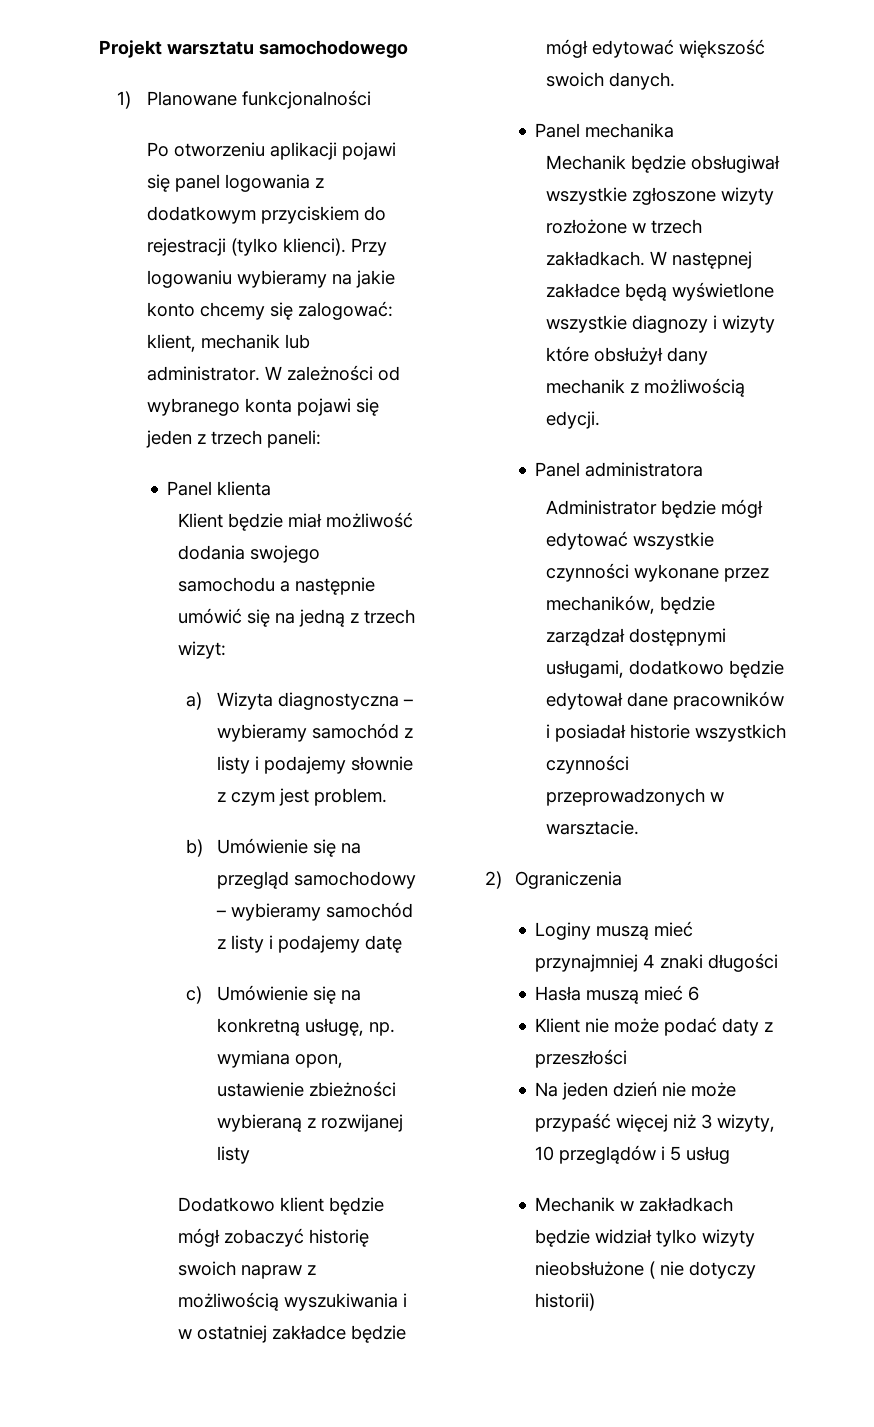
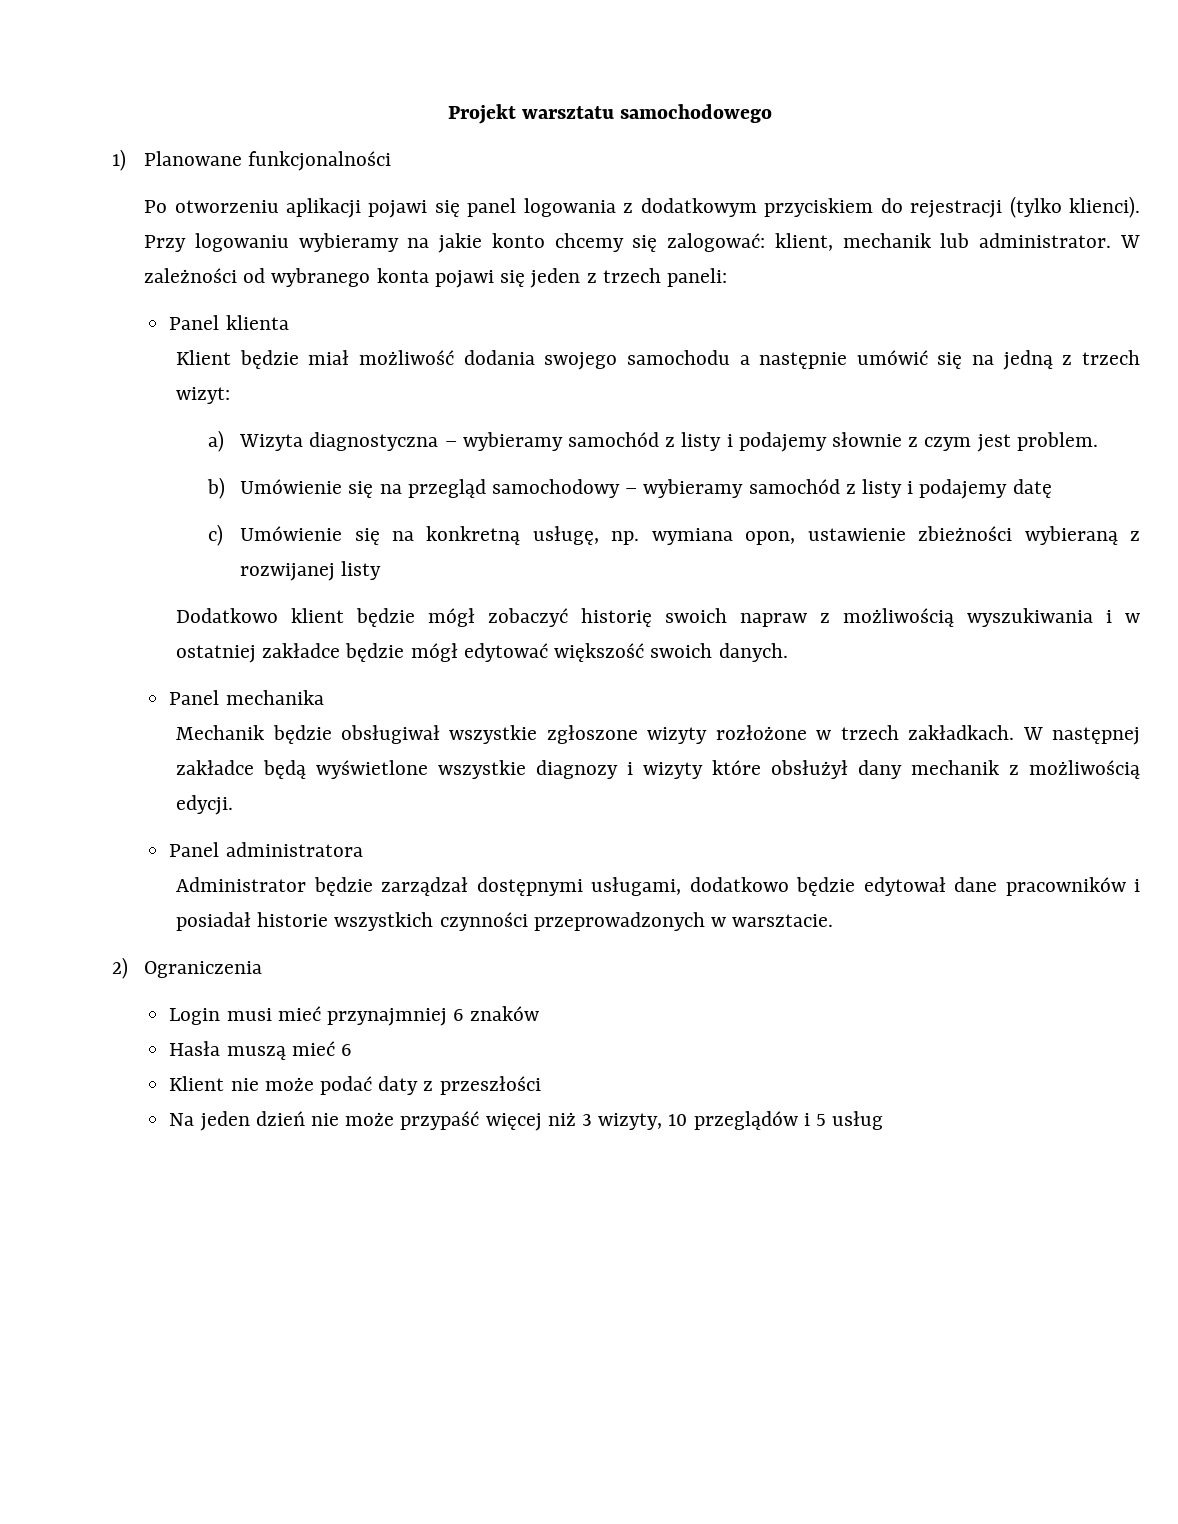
- Administrator będzie mógł edytować wszystkie czynności wykonane przez mechaników, będzie zarządzał dostępnymi usługami, dodatkowo będzie edytował dane pracowników i posiadał historie wszystkich czynności przeprowadzonych w warsztacie.
+ Administrator będzie zarządzał dostępnymi usługami, dodatkowo będzie edytował dane pracowników i posiadał historie wszystkich czynności przeprowadzonych w warsztacie.
- Loginy muszą mieć przynajmniej 4 znaki długości
+ Login musi mieć przynajmniej 6 znaków
- Mechanik w zakładkach będzie widział tylko wizyty nieobsłużone ( nie dotyczy historii)

